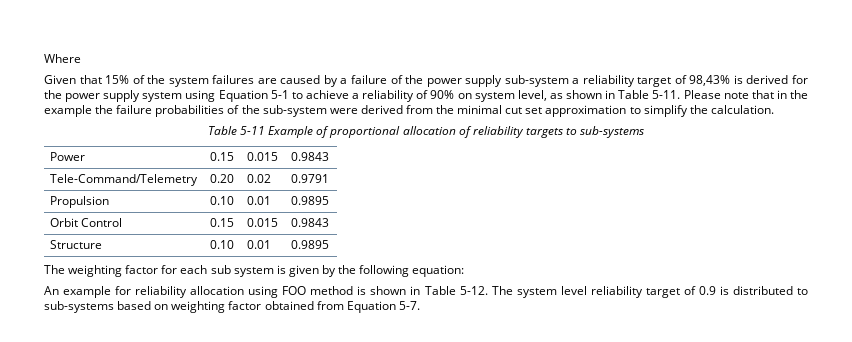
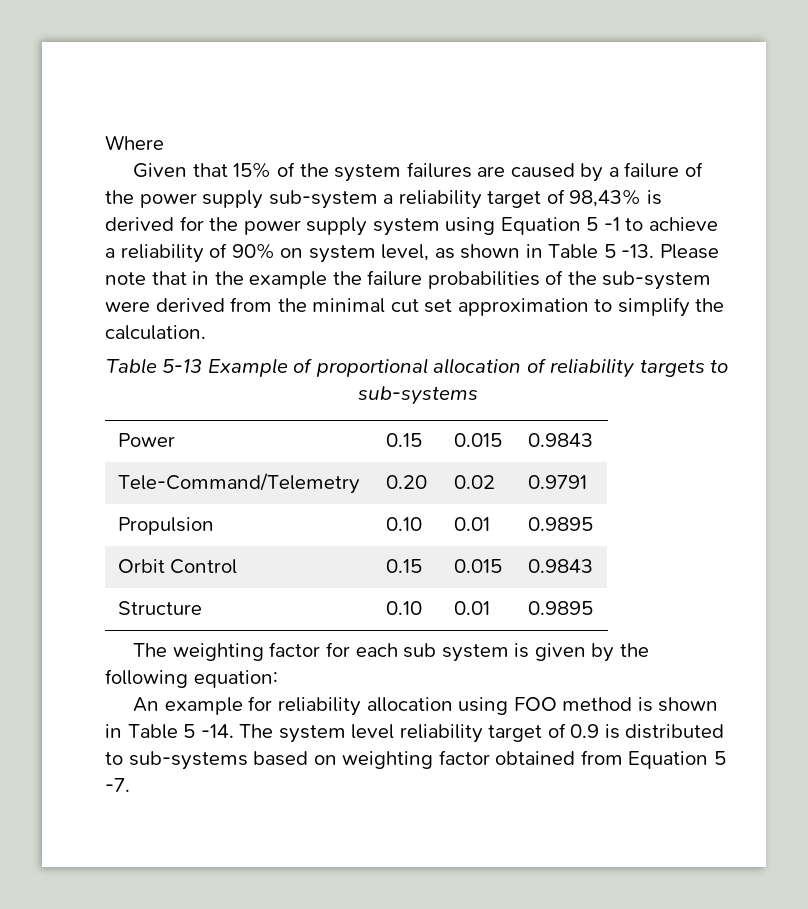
- Given that 15% of the system failures are caused by a failure of the power supply sub-system a reliability target of 98,43% is derived for the power supply system using Equation 5-1 to achieve a reliability of 90% on system level, as shown in Table 5-11.
+ Given that 15% of the system failures are caused by a failure of the power supply sub-system a reliability target of 98,43% is derived for the power supply system using Equation 5 -1 to achieve a reliability of 90% on system level, as shown in Table 5 -13.
- Table 5-11 Example of proportional allocation of reliability targets to sub-systems
+ Table 5-13 Example of proportional allocation of reliability targets to sub-systems
- An example for reliability allocation using FOO method is shown in Table 5-12.
+ An example for reliability allocation using FOO method is shown in Table 5 -14.
- The system level reliability target of 0.9 is distributed to sub-systems based on weighting factor obtained from Equation 5-7.
+ The system level reliability target of 0.9 is distributed to sub-systems based on weighting factor obtained from Equation 5 -7.

